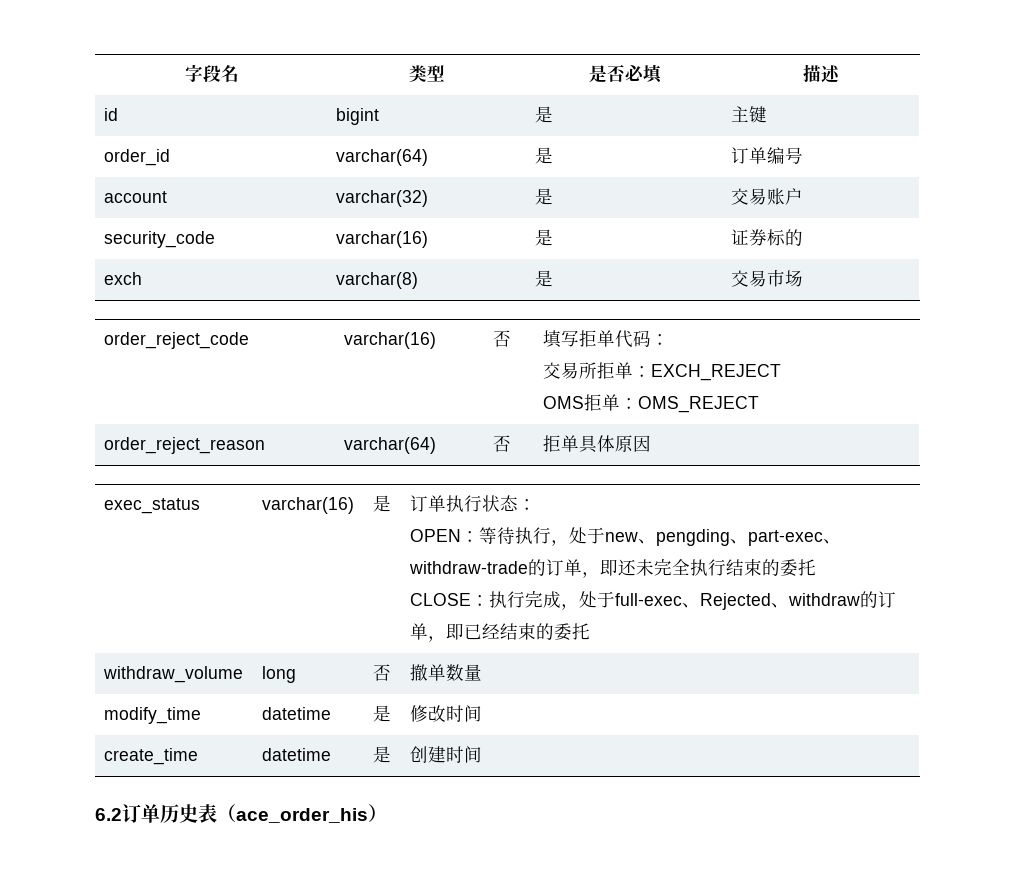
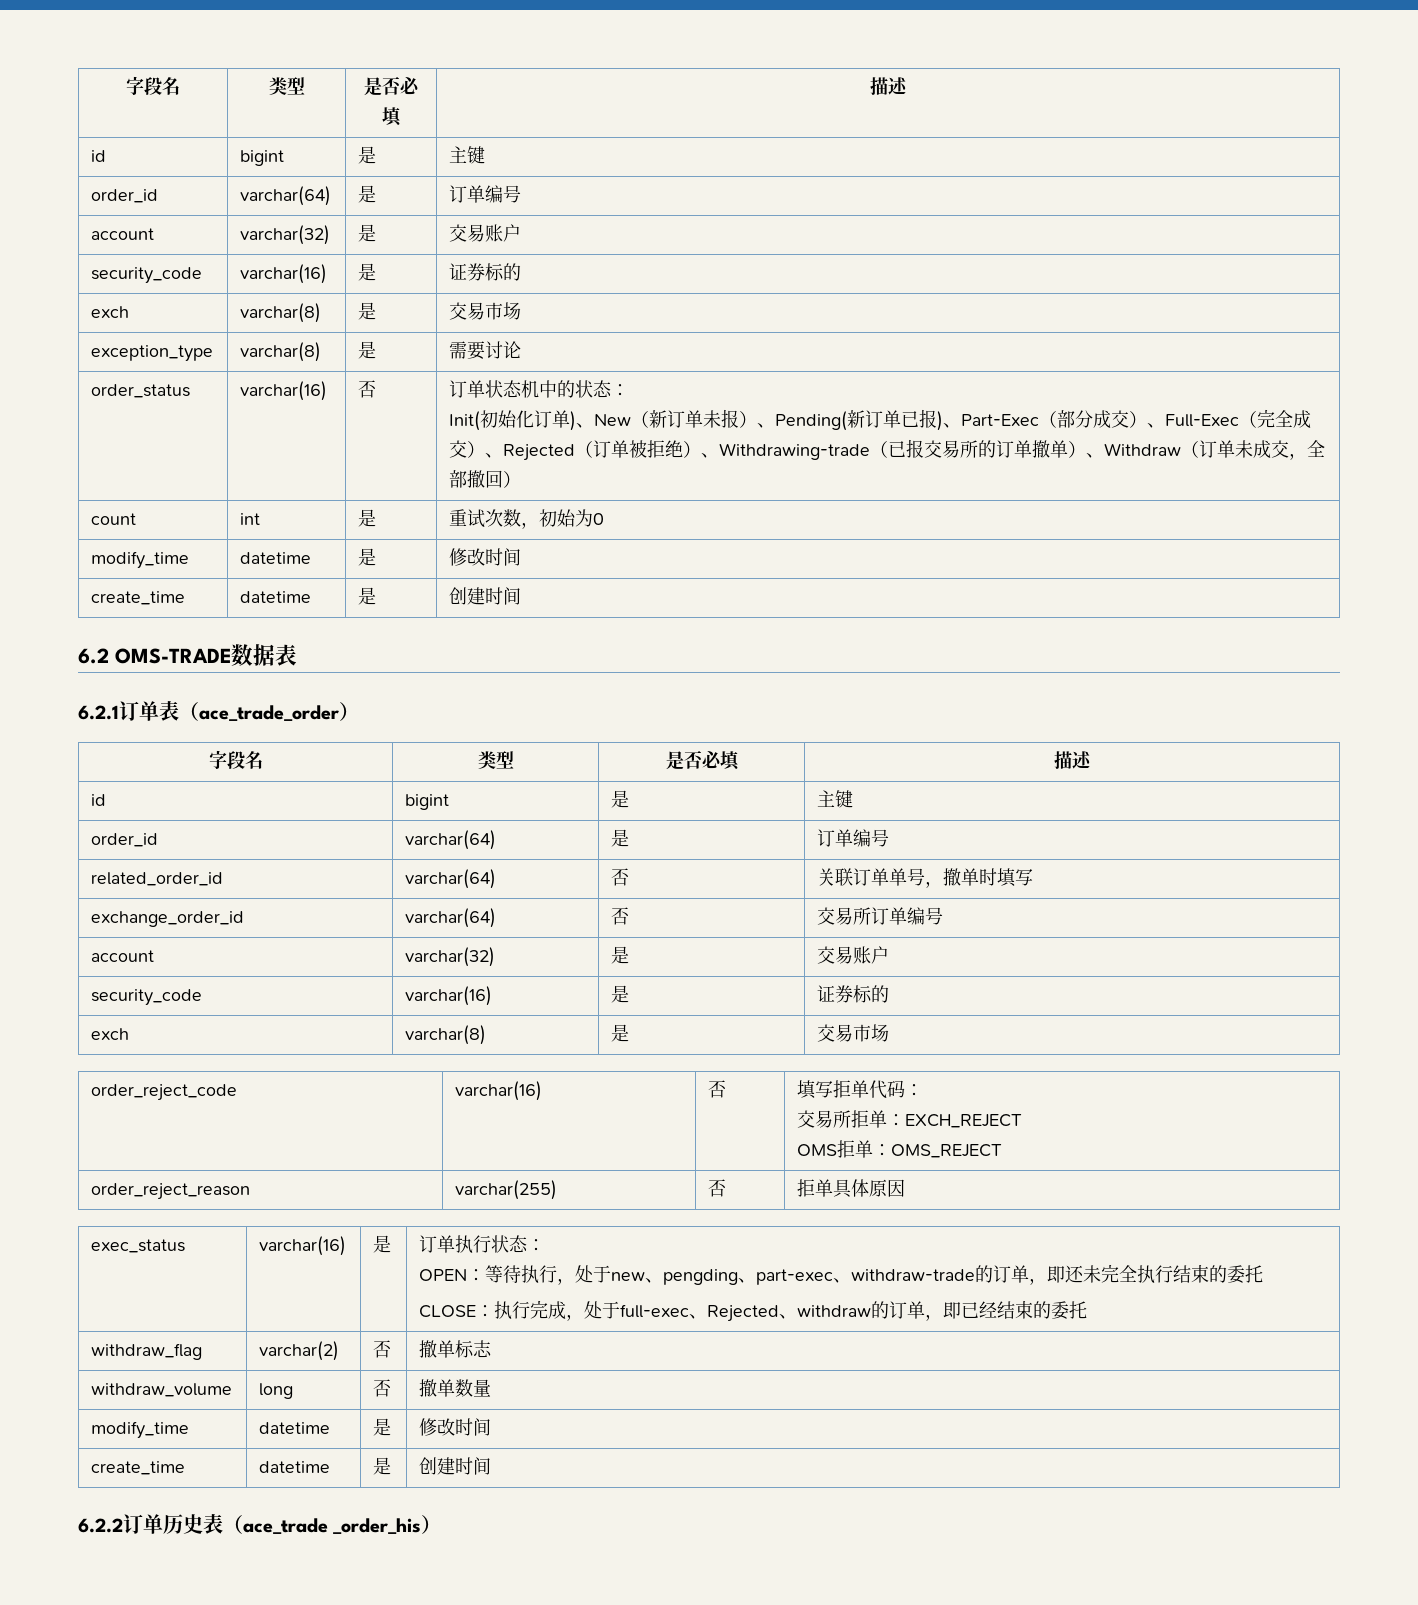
+ exception_type | varchar(8) | 是 | 需要讨论
+ order_status | varchar(16) | 否 | 订单状态机中的状态：
+ Init(初始化订单)、New（新订单未报）、Pending(新订单已报)、Part-Exec（部分成交）、Full-Exec（完全成交）、Rejected（订单被拒绝）、Withdrawing-trade（已报交易所的订单撤单）、Withdraw（订单未成交，全部撤回）
+ count | int | 是 | 重试次数，初始为0
+ modify_time | datetime | 是 | 修改时间
+ create_time | datetime | 是 | 创建时间
+ 6.2 OMS-TRADE数据表
+ 6.2.1订单表（ace_trade_order）
+ 字段名 | 类型 | 是否必填 | 描述
+ id | bigint | 是 | 主键
+ order_id | varchar(64) | 是 | 订单编号
+ related_order_id | varchar(64) | 否 | 关联订单单号，撤单时填写
+ exchange_order_id | varchar(64) | 否 | 交易所订单编号
+ account | varchar(32) | 是 | 交易账户
+ security_code | varchar(16) | 是 | 证券标的
+ exch | varchar(8) | 是 | 交易市场
- order_reject_reason | varchar(64) | 否 | 拒单具体原因
+ order_reject_reason | varchar(255) | 否 | 拒单具体原因
+ withdraw_flag | varchar(2) | 否 | 撤单标志
- 6.2订单历史表（ace_order_his）
+ 6.2.2订单历史表（ace_trade _order_his）

